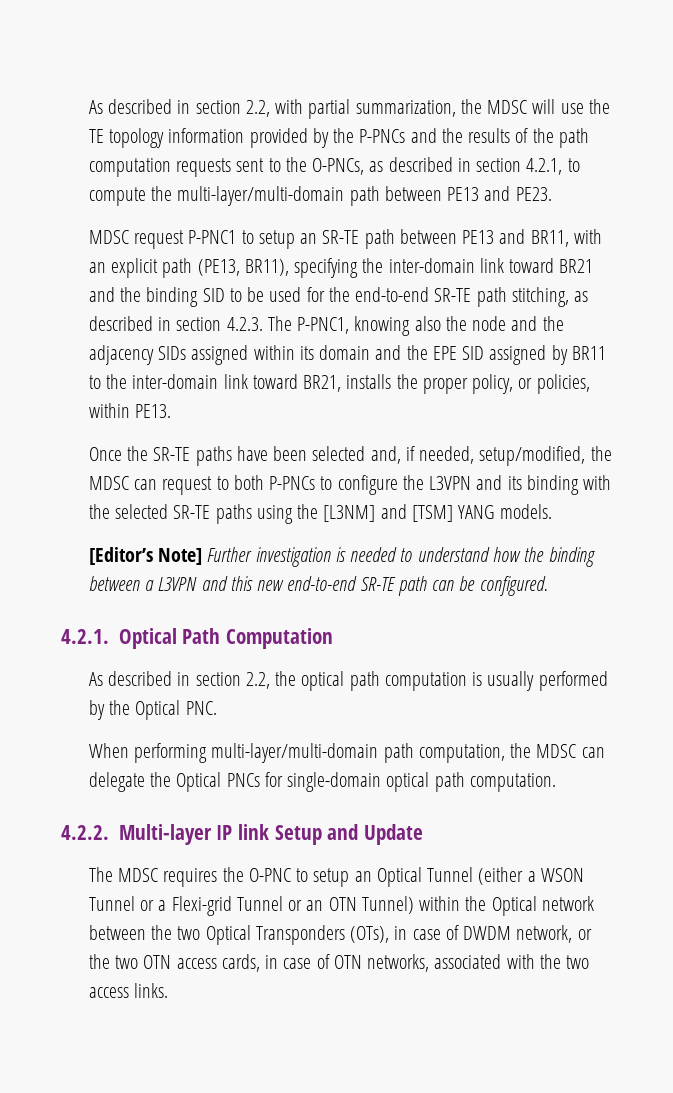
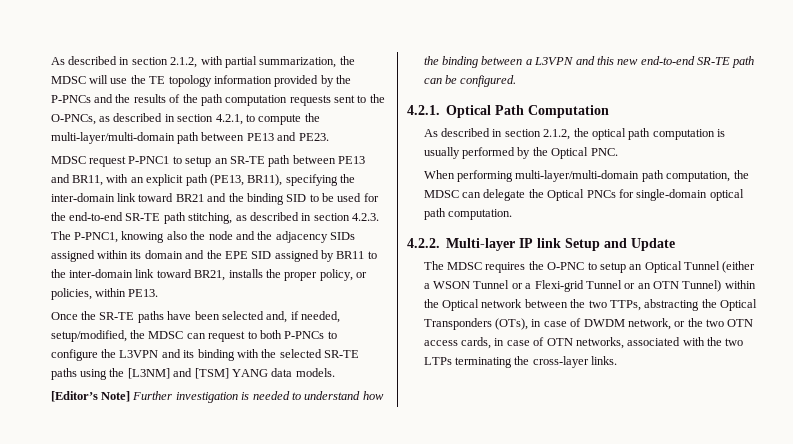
- As described in section 2.2, with partial summarization, the MDSC will use the TE topology information provided by the P-PNCs and the results of the path computation requests sent to the O-PNCs, as described in section 4.2.1, to compute the multi-layer/multi-domain path between PE13 and PE23.
+ As described in section 2.1.2, with partial summarization, the MDSC will use the TE topology information provided by the P-PNCs and the results of the path computation requests sent to the O-PNCs, as described in section 4.2.1, to compute the multi-layer/multi-domain path between PE13 and PE23.
- Once the SR-TE paths have been selected and, if needed, setup/modified, the MDSC can request to both P-PNCs to configure the L3VPN and its binding with the selected SR-TE paths using the [L3NM] and [TSM] YANG models.
+ Once the SR-TE paths have been selected and, if needed, setup/modified, the MDSC can request to both P-PNCs to configure the L3VPN and its binding with the selected SR-TE paths using the [L3NM] and [TSM] YANG data models.
- As described in section 2.2, the optical path computation is usually performed by the Optical PNC.
+ As described in section 2.1.2, the optical path computation is usually performed by the Optical PNC.
- The MDSC requires the O-PNC to setup an Optical Tunnel (either a WSON Tunnel or a Flexi-grid Tunnel or an OTN Tunnel) within the Optical network between the two Optical Transponders (OTs), in case of DWDM network, or the two OTN access cards, in case of OTN networks, associated with the two access links.
+ The MDSC requires the O-PNC to setup an Optical Tunnel (either a WSON Tunnel or a Flexi-grid Tunnel or an OTN Tunnel) within the Optical network between the two TTPs, abstracting the Optical Transponders (OTs), in case of DWDM network, or the two OTN access cards, in case of OTN networks, associated with the two LTPs terminating the cross-layer links.

